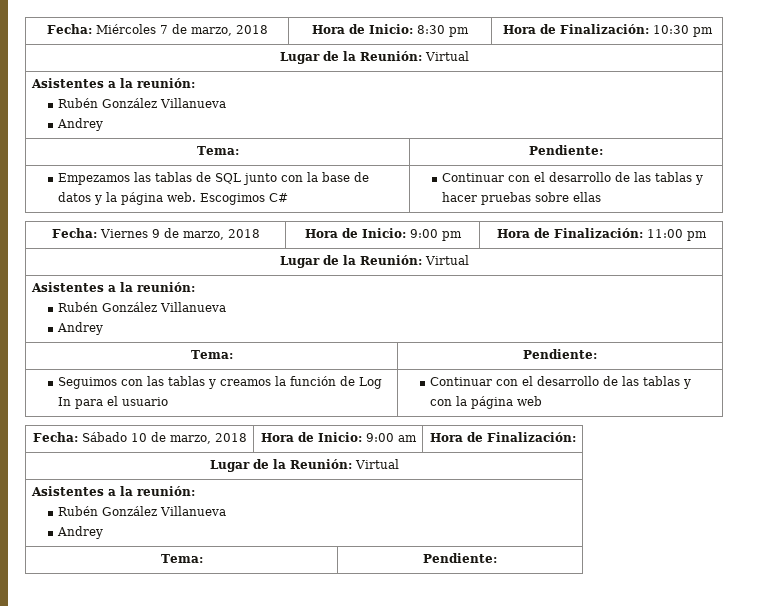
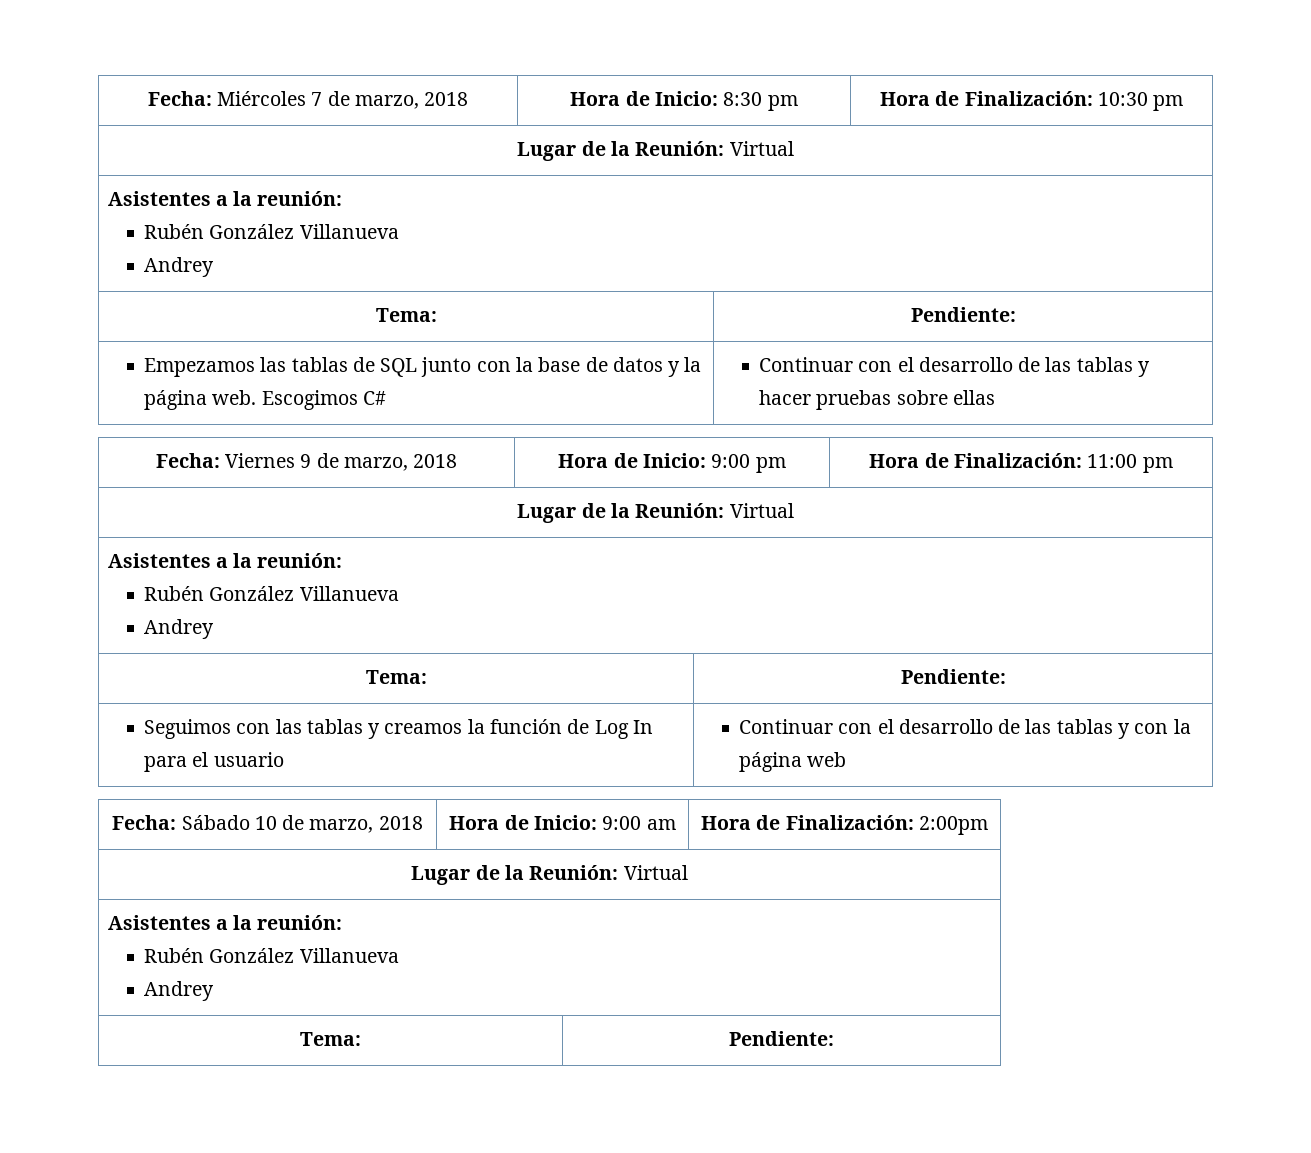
- Fecha: Sábado 10 de marzo, 2018 | Hora de Inicio: 9:00 am | Hora de Finalización:
+ Fecha: Sábado 10 de marzo, 2018 | Hora de Inicio: 9:00 am | Hora de Finalización: 2:00pm

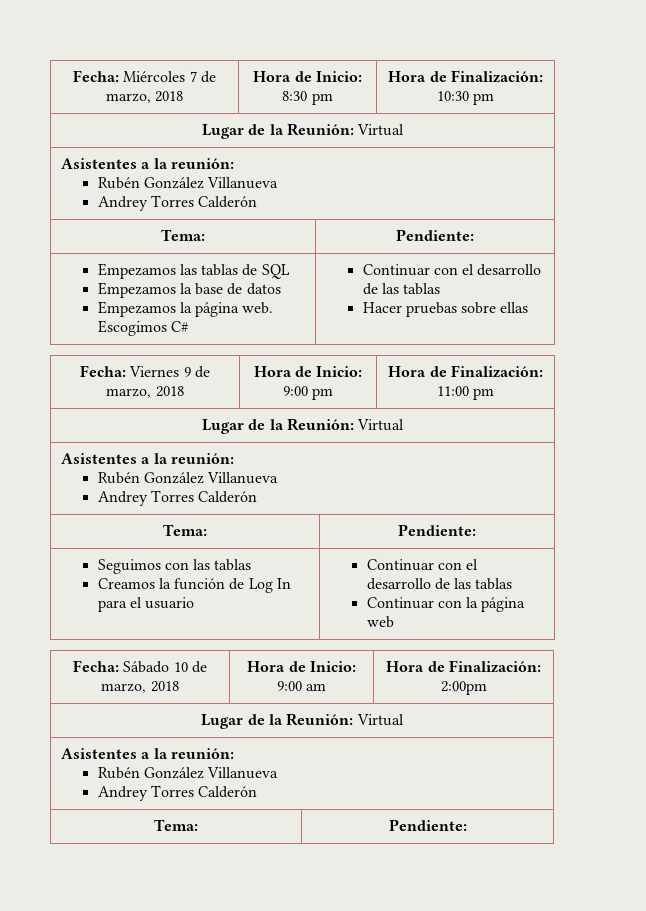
  Fecha: Miércoles 7 de marzo, 2018 | Hora de Inicio: 8:30 pm | Hora de Finalización: 10:30 pm
  Lugar de la Reunión: Virtual
  Asistentes a la reunión:
  Rubén González Villanueva
- Andrey
+ Andrey Torres Calderón
- Empezamos las tablas de SQL junto con la base de datos y la página web. Escogimos C# | Continuar con el desarrollo de las tablas y hacer pruebas sobre ellas
+ Empezamos las tablas de SQL
+ Empezamos la base de datos
+ Empezamos la página web. Escogimos C# | Continuar con el desarrollo de las tablas
+ Hacer pruebas sobre ellas
  Fecha: Viernes 9 de marzo, 2018 | Hora de Inicio: 9:00 pm | Hora de Finalización: 11:00 pm
  Lugar de la Reunión: Virtual
  Asistentes a la reunión:
  Rubén González Villanueva
- Andrey
+ Andrey Torres Calderón
- Seguimos con las tablas y creamos la función de Log In para el usuario | Continuar con el desarrollo de las tablas y con la página web
+ Seguimos con las tablas
+ Creamos la función de Log In para el usuario | Continuar con el desarrollo de las tablas
+ Continuar con la página web
  Fecha: Sábado 10 de marzo, 2018 | Hora de Inicio: 9:00 am | Hora de Finalización: 2:00pm
  Lugar de la Reunión: Virtual
  Asistentes a la reunión:
  Rubén González Villanueva
- Andrey
+ Andrey Torres Calderón

